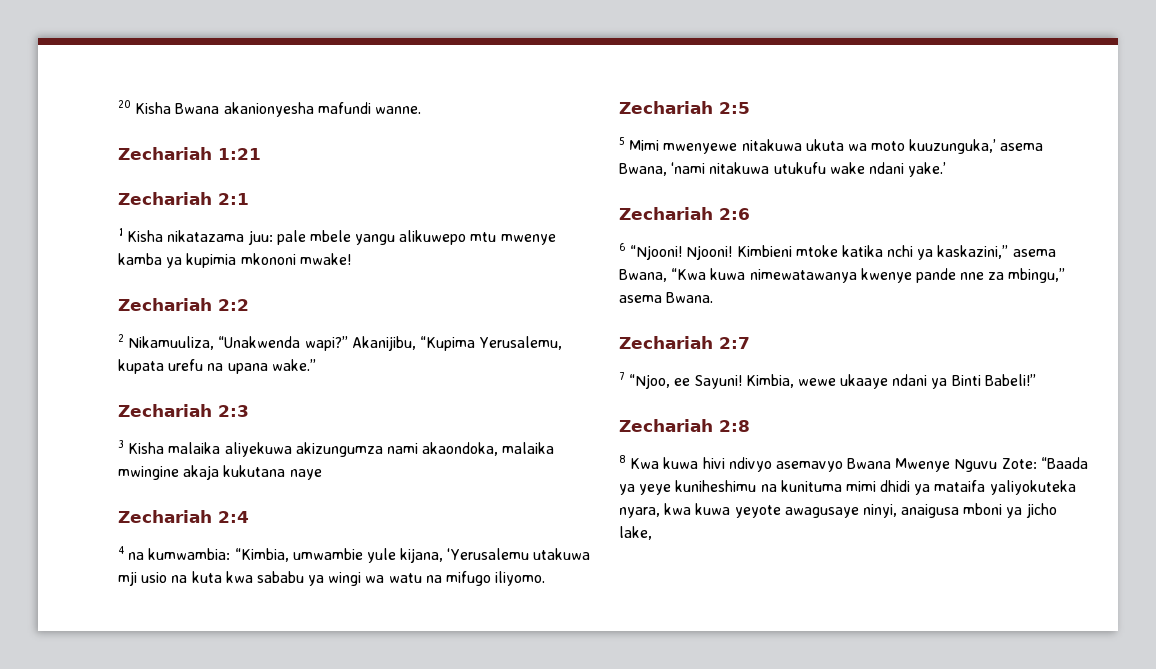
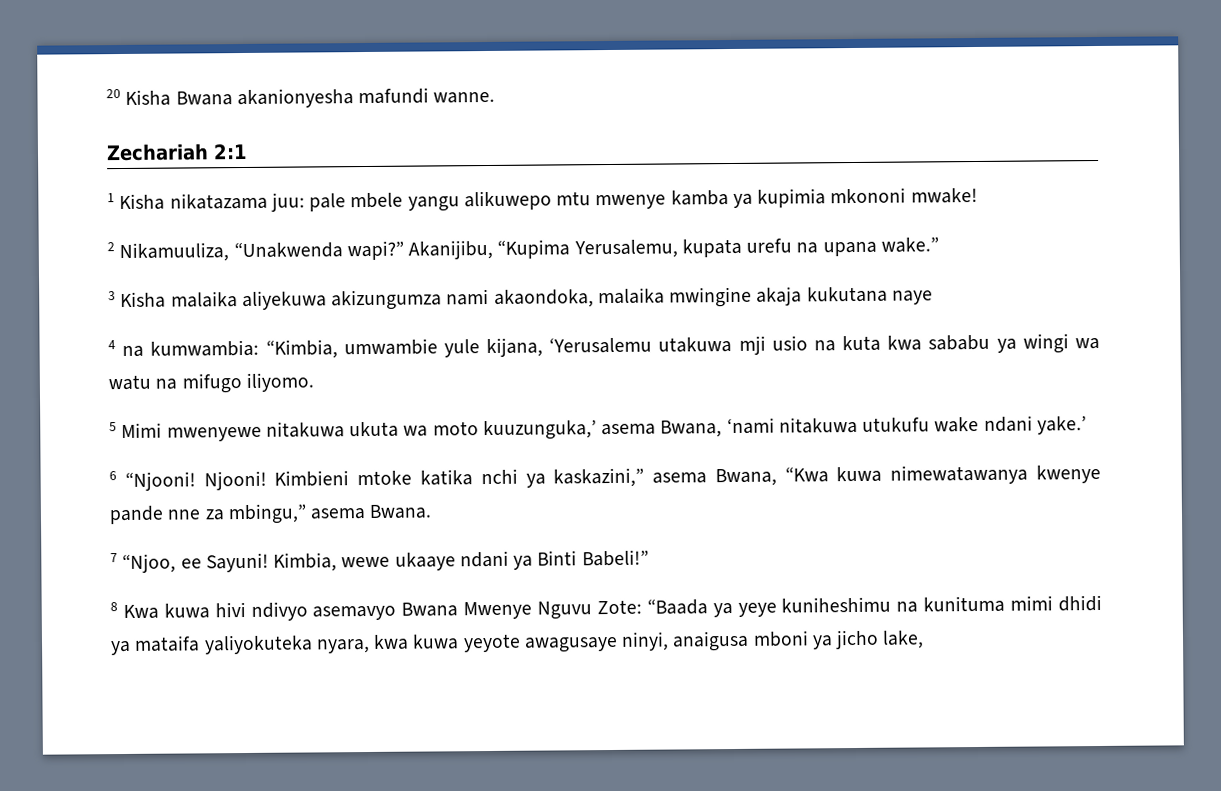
- Zechariah 1:21
- Zechariah 2:2
- Zechariah 2:3
- Zechariah 2:4
- Zechariah 2:5
- Zechariah 2:6
- Zechariah 2:7
- Zechariah 2:8

